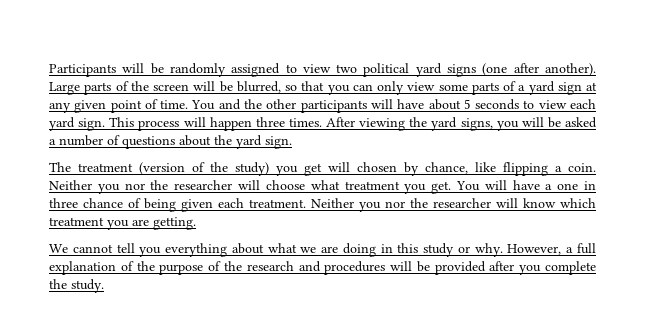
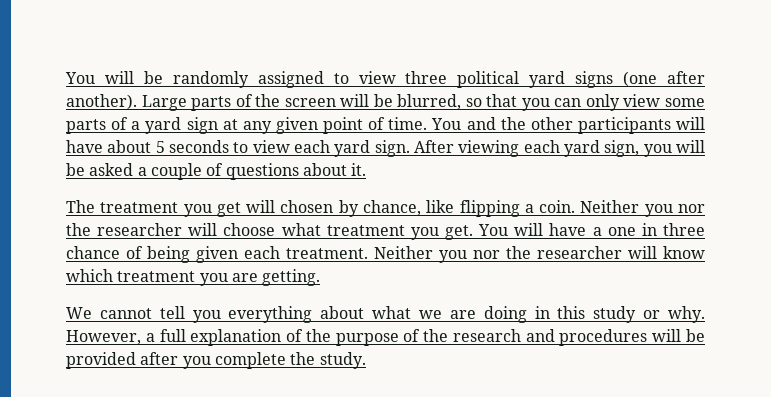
- Participants will be randomly assigned to view two political yard signs (one after another).
+ You will be randomly assigned to view three political yard signs (one after another).
- This process will happen three times. After viewing the yard signs, you will be asked a number of questions about the yard sign.
+ After viewing each yard sign, you will be asked a couple of questions about it.
- The treatment (version of the study) you get will chosen by chance, like flipping a coin.
+ The treatment you get will chosen by chance, like flipping a coin.

